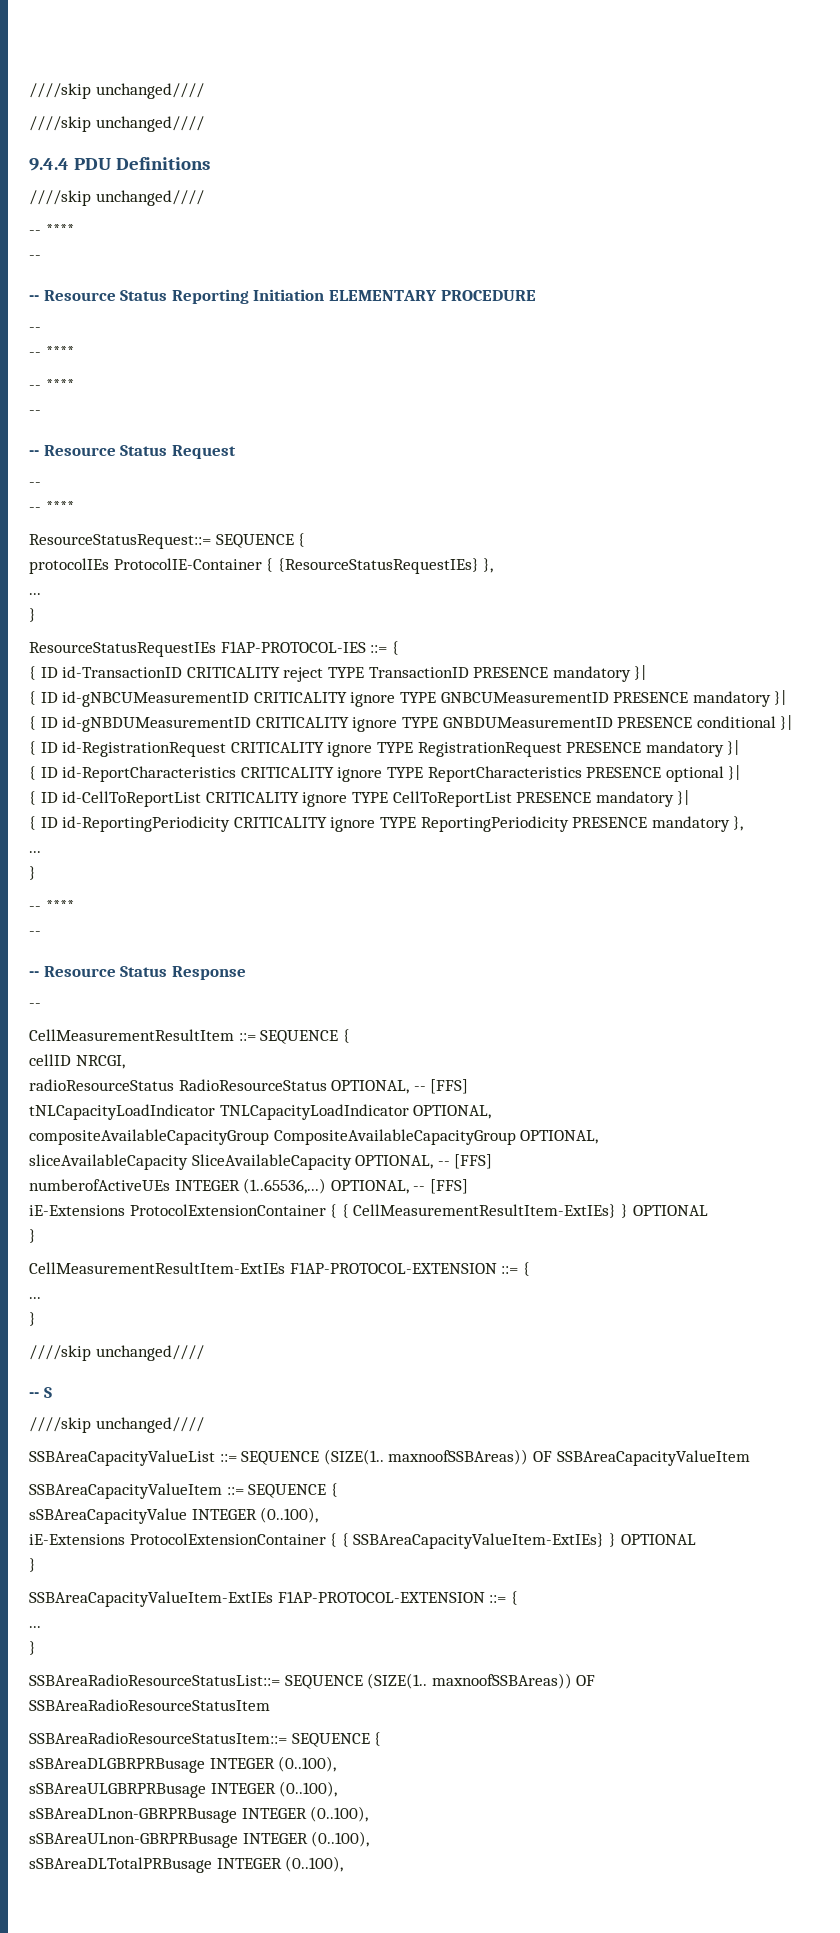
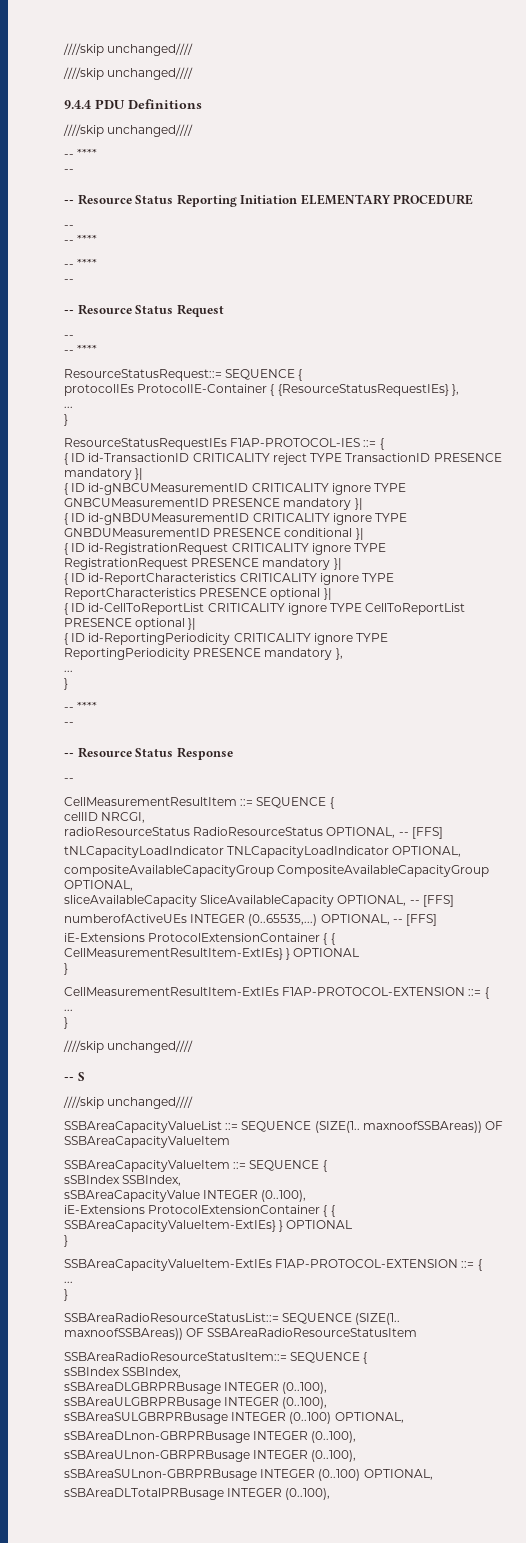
- { ID id-CellToReportList CRITICALITY ignore TYPE CellToReportList PRESENCE mandatory }|
+ { ID id-CellToReportList CRITICALITY ignore TYPE CellToReportList PRESENCE optional }|
- numberofActiveUEs INTEGER (1..65536,...)
+ numberofActiveUEs INTEGER (0..65535,...)
  SSBAreaCapacityValueItem ::= SEQUENCE {
+ sSBIndex SSBIndex,
  SSBAreaRadioResourceStatusItem::= SEQUENCE {
+ sSBIndex SSBIndex,
+ sSBAreaSULGBRPRBusage INTEGER (0..100) OPTIONAL,
+ sSBAreaSULnon-GBRPRBusage INTEGER (0..100) OPTIONAL,

